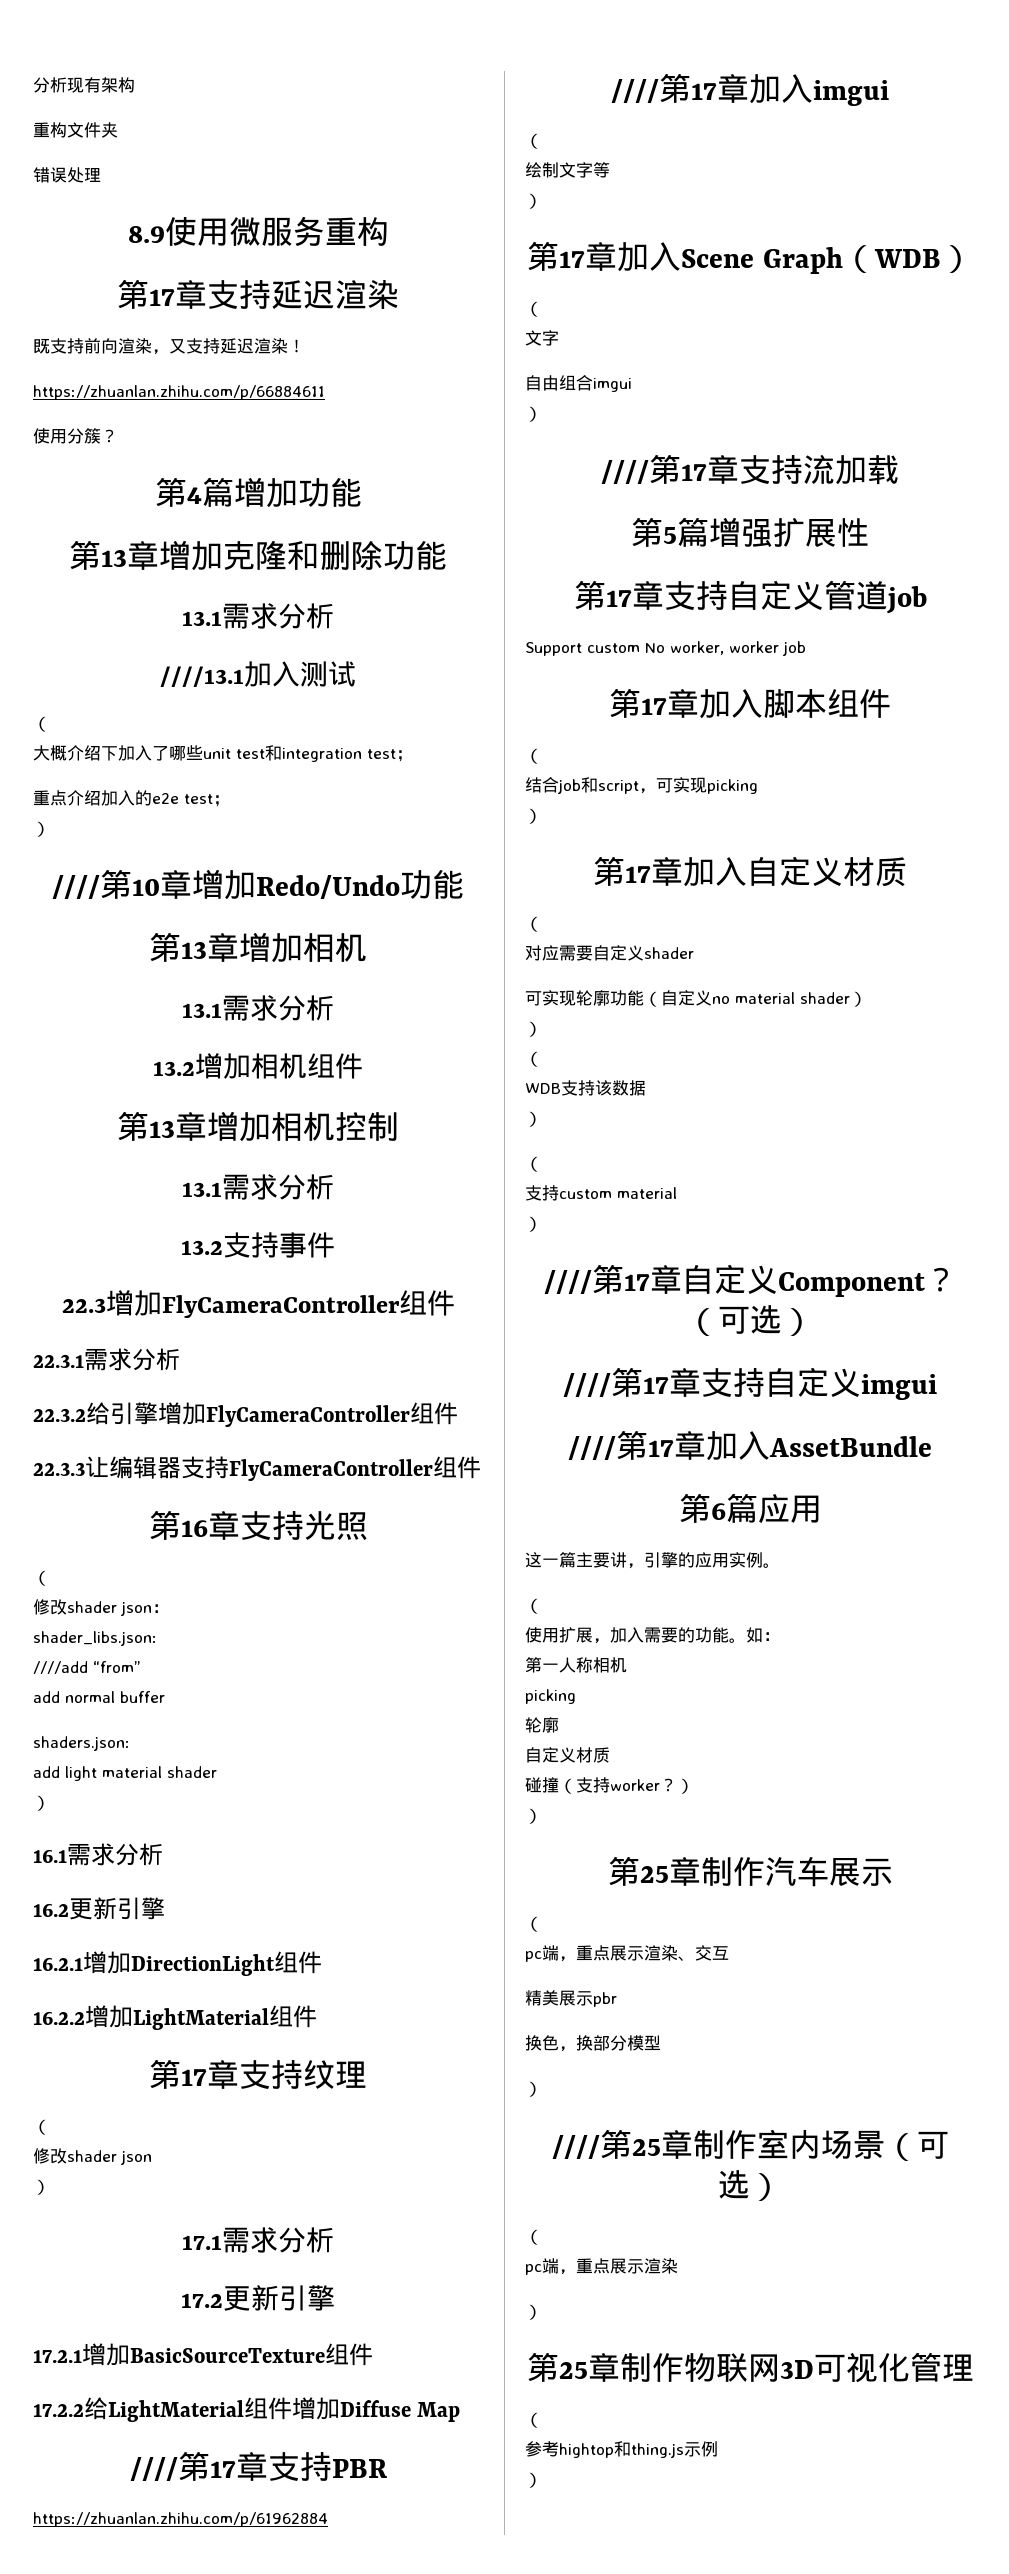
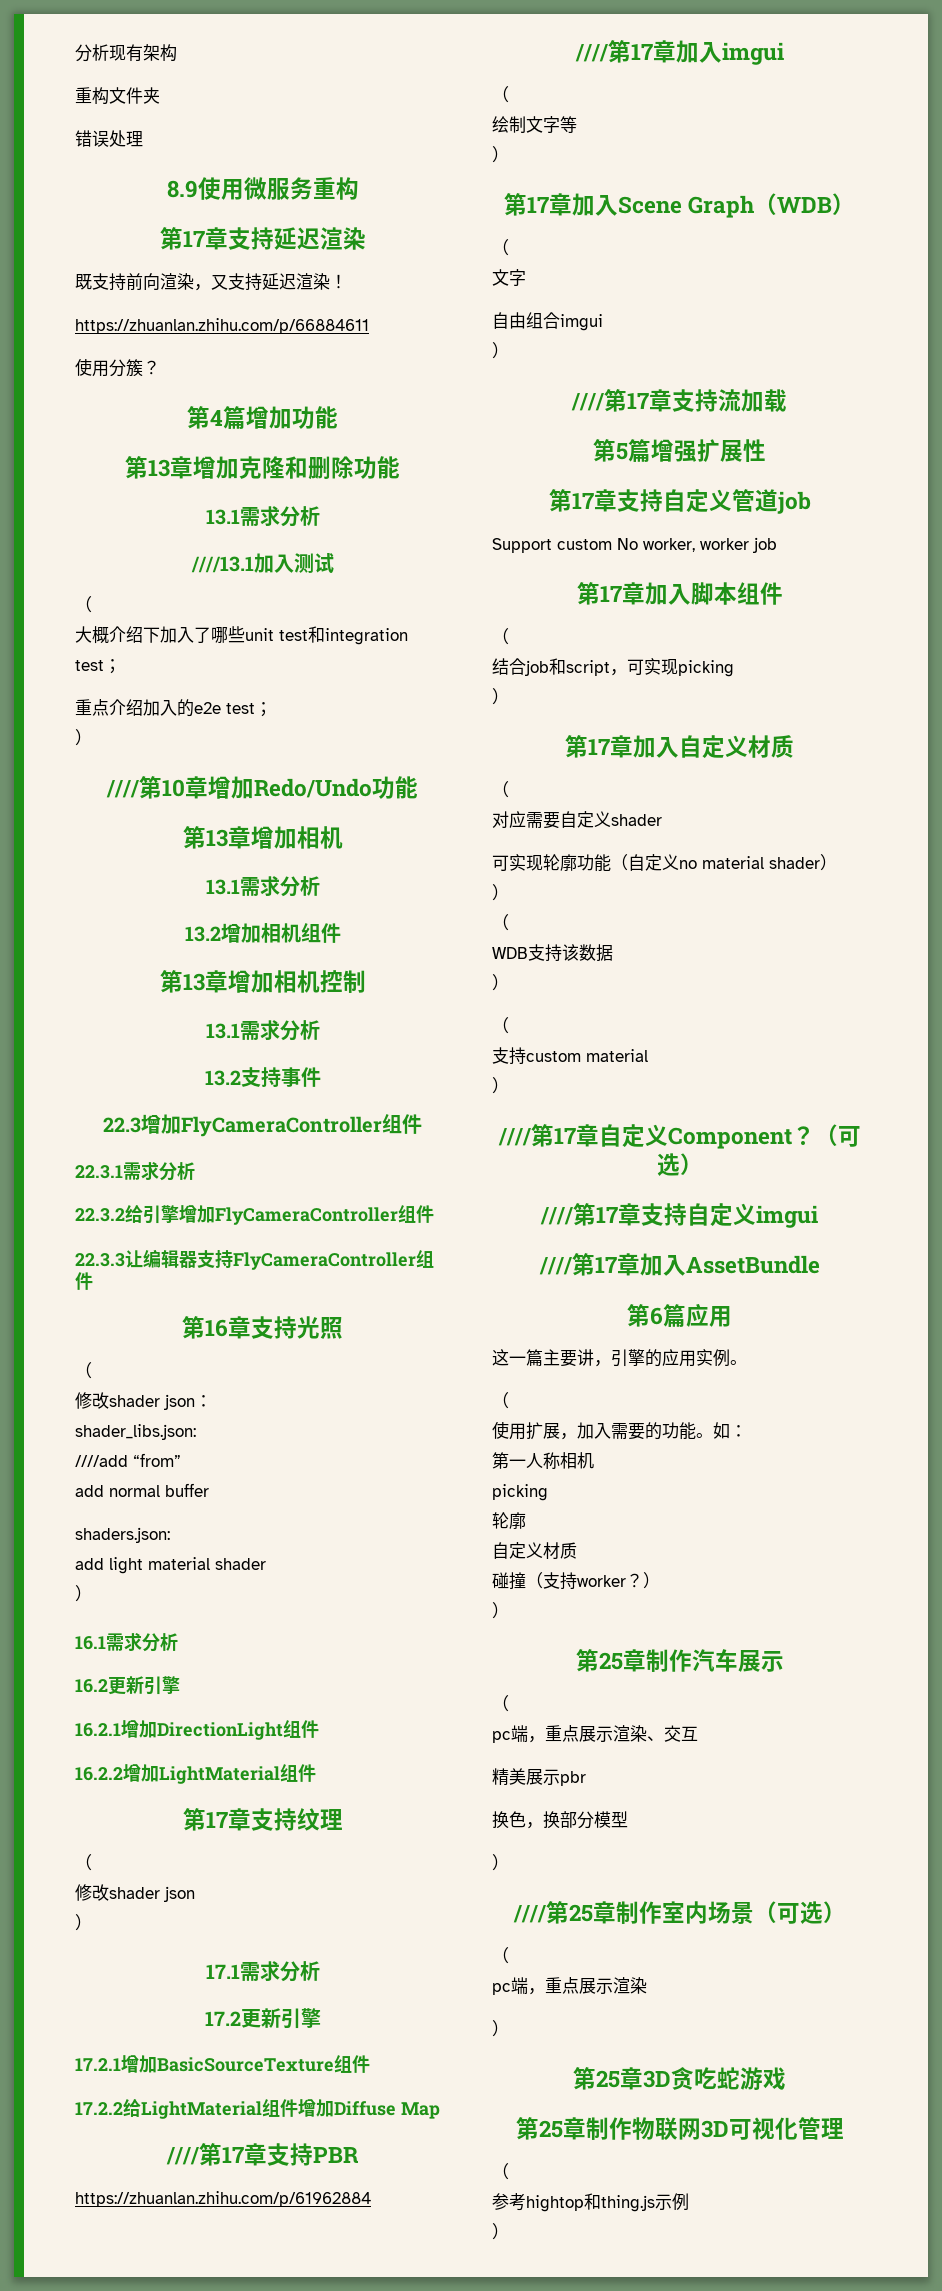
+ 第25章3D贪吃蛇游戏

